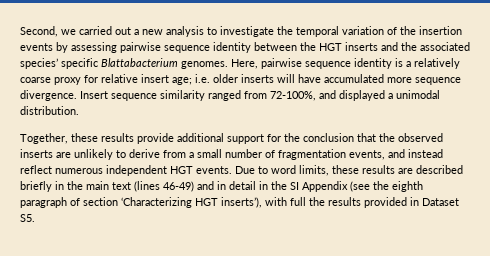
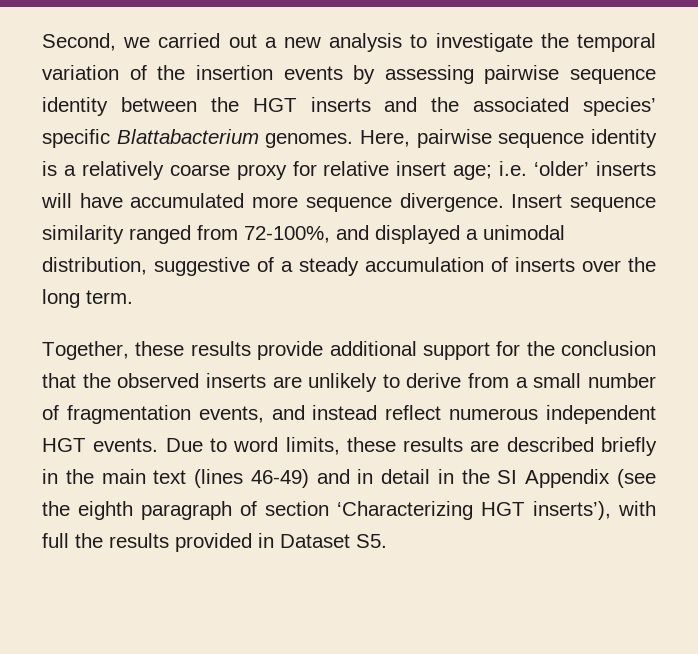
- Here, pairwise sequence identity is a relatively coarse proxy for relative insert age; i.e. older inserts will have accumulated more sequence divergence.
+ Here, pairwise sequence identity is a relatively coarse proxy for relative insert age; i.e. ‘older’ inserts will have accumulated more sequence divergence.
- Insert sequence similarity ranged from 72-100%, and displayed a unimodal distribution.
+ Insert sequence similarity ranged from 72-100%, and displayed a unimodal distribution, suggestive of a steady accumulation of inserts over the long term.

